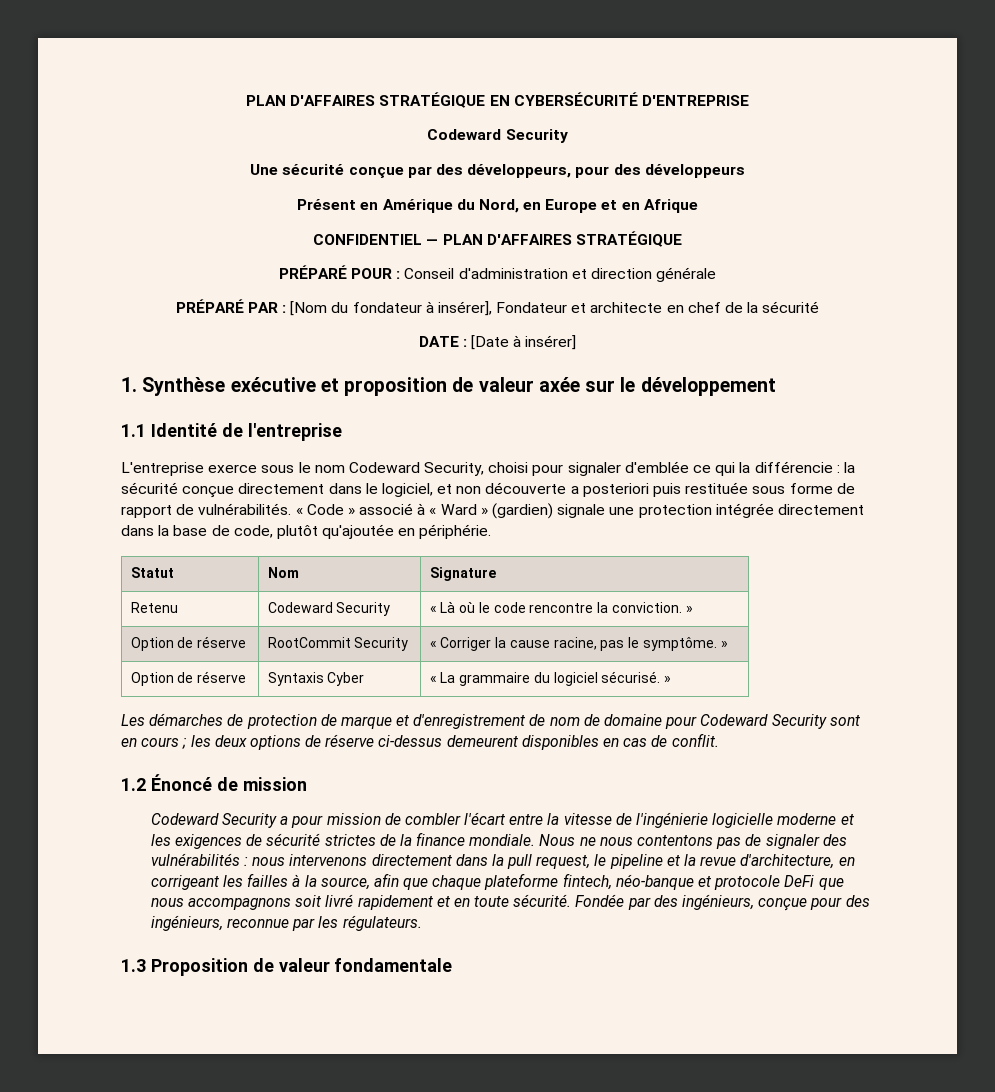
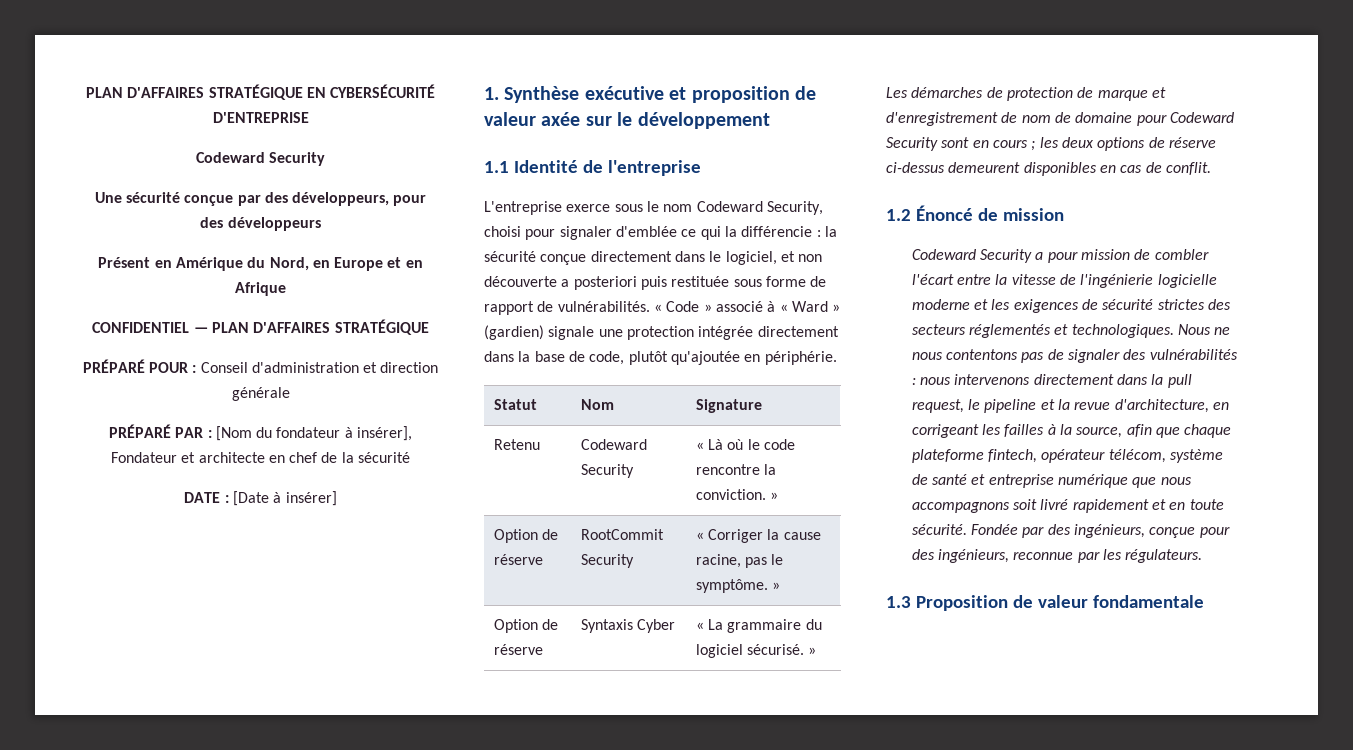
- Codeward Security a pour mission de combler l'écart entre la vitesse de l'ingénierie logicielle moderne et les exigences de sécurité strictes de la finance mondiale.
+ Codeward Security a pour mission de combler l'écart entre la vitesse de l'ingénierie logicielle moderne et les exigences de sécurité strictes des secteurs réglementés et technologiques.
- Nous ne nous contentons pas de signaler des vulnérabilités : nous intervenons directement dans la pull request, le pipeline et la revue d'architecture, en corrigeant les failles à la source, afin que chaque plateforme fintech, néo-banque et protocole DeFi que nous accompagnons soit livré rapidement et en toute sécurité.
+ Nous ne nous contentons pas de signaler des vulnérabilités : nous intervenons directement dans la pull request, le pipeline et la revue d'architecture, en corrigeant les failles à la source, afin que chaque plateforme fintech, opérateur télécom, système de santé et entreprise numérique que nous accompagnons soit livré rapidement et en toute sécurité.

